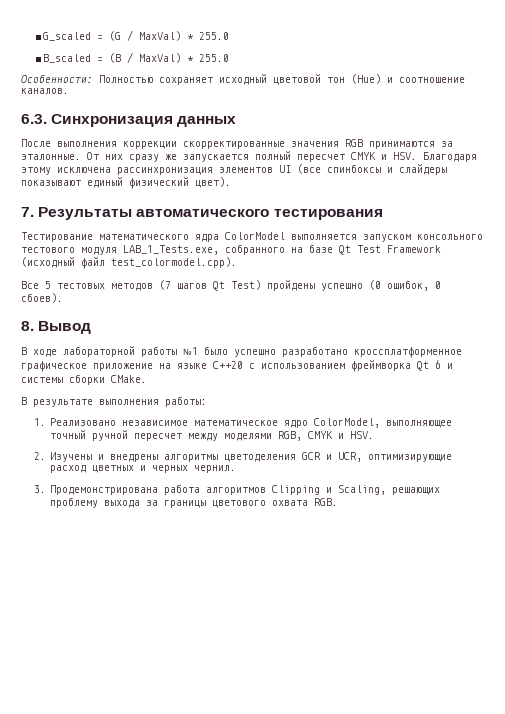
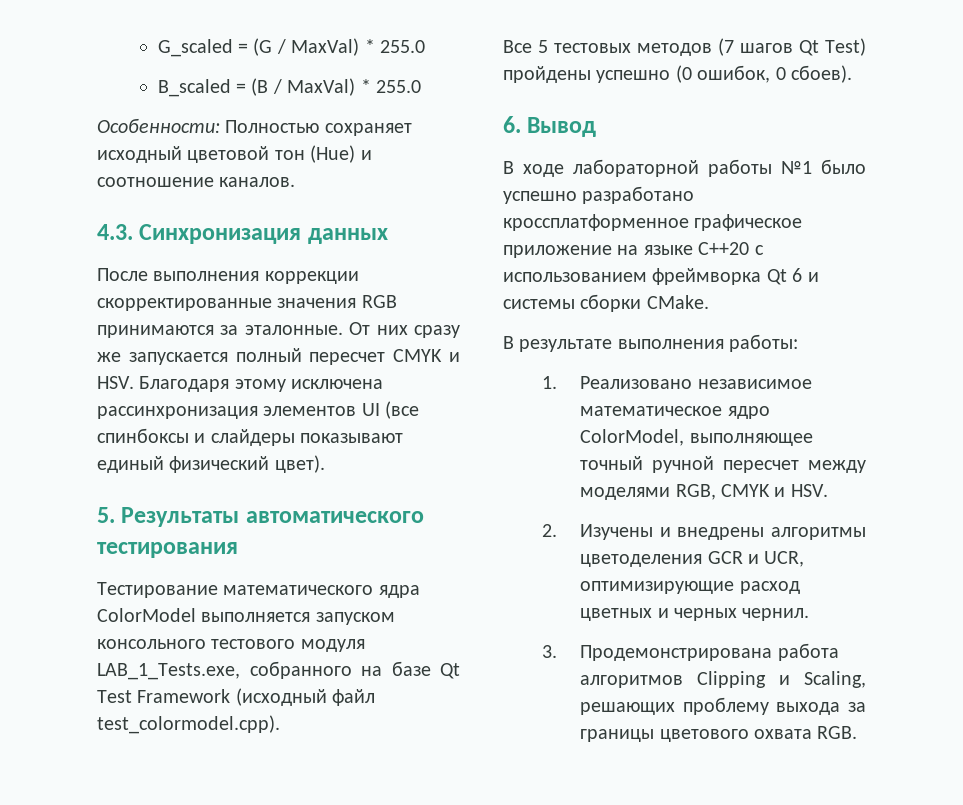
- 6.3. Синхронизация данных
+ 4.3. Синхронизация данных
- 7. Результаты автоматического тестирования
+ 5. Результаты автоматического тестирования
- 8. Вывод
+ 6. Вывод

